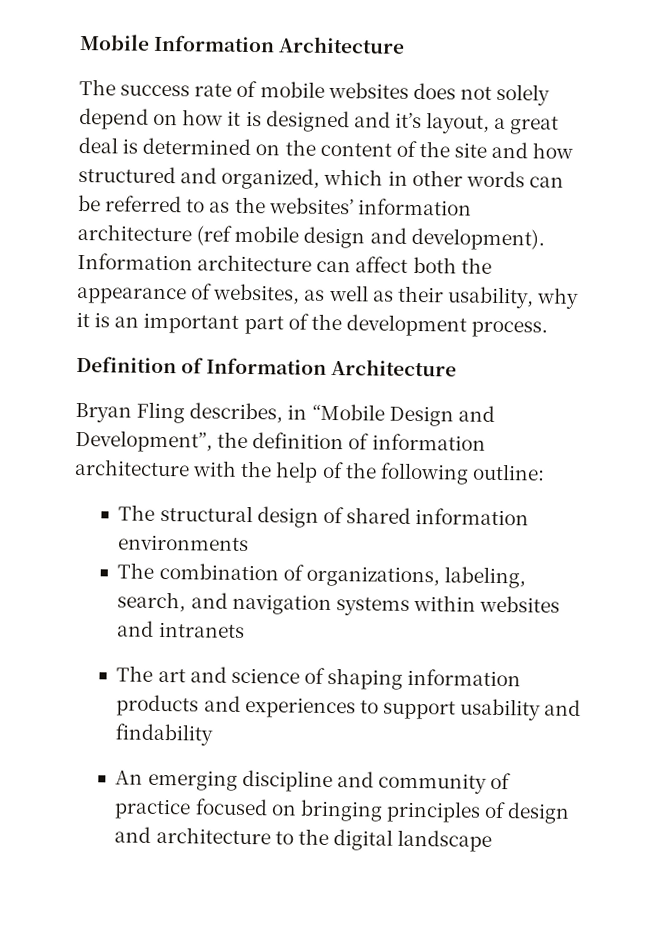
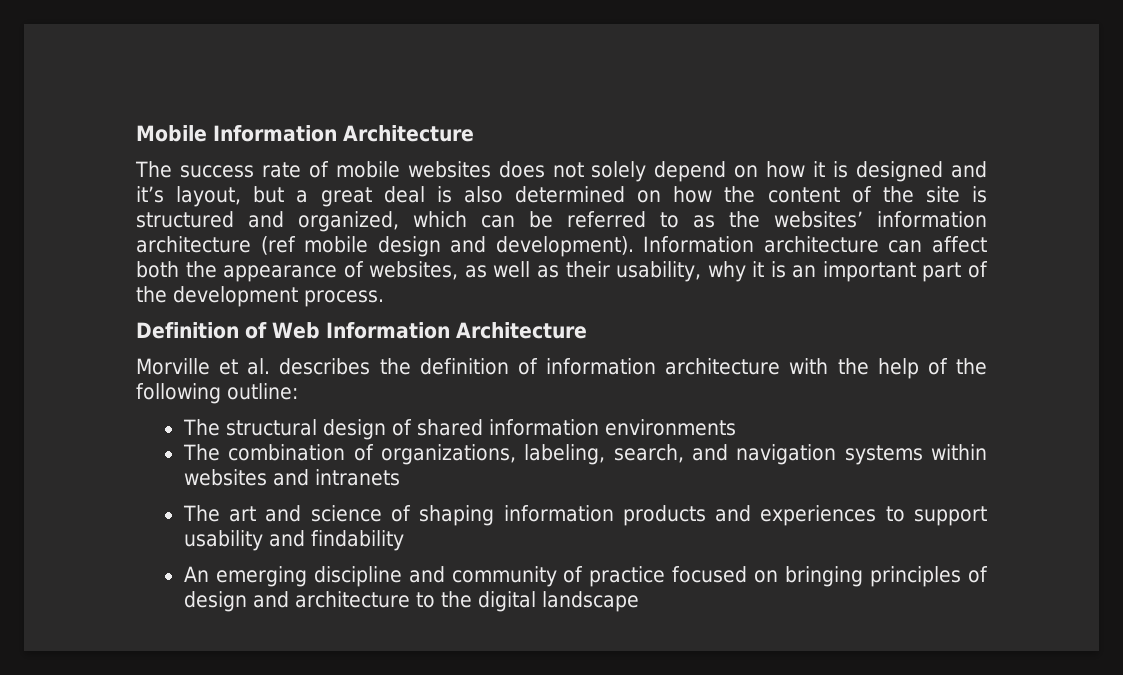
- The success rate of mobile websites does not solely depend on how it is designed and it’s layout, a great deal is determined on the content of the site and how structured and organized, which in other words can be referred to as the websites’ information architecture (ref mobile design and development).
+ The success rate of mobile websites does not solely depend on how it is designed and it’s layout, but a great deal is also determined on how the content of the site is structured and organized, which can be referred to as the websites’ information architecture (ref mobile design and development).
- Definition of Information Architecture
- Bryan Fling describes, in “Mobile Design and Development”, the definition of information architecture with the help of the following outline:
+ Definition of Web Information Architecture
+ Morville et al. describes the definition of information architecture with the help of the following outline:

